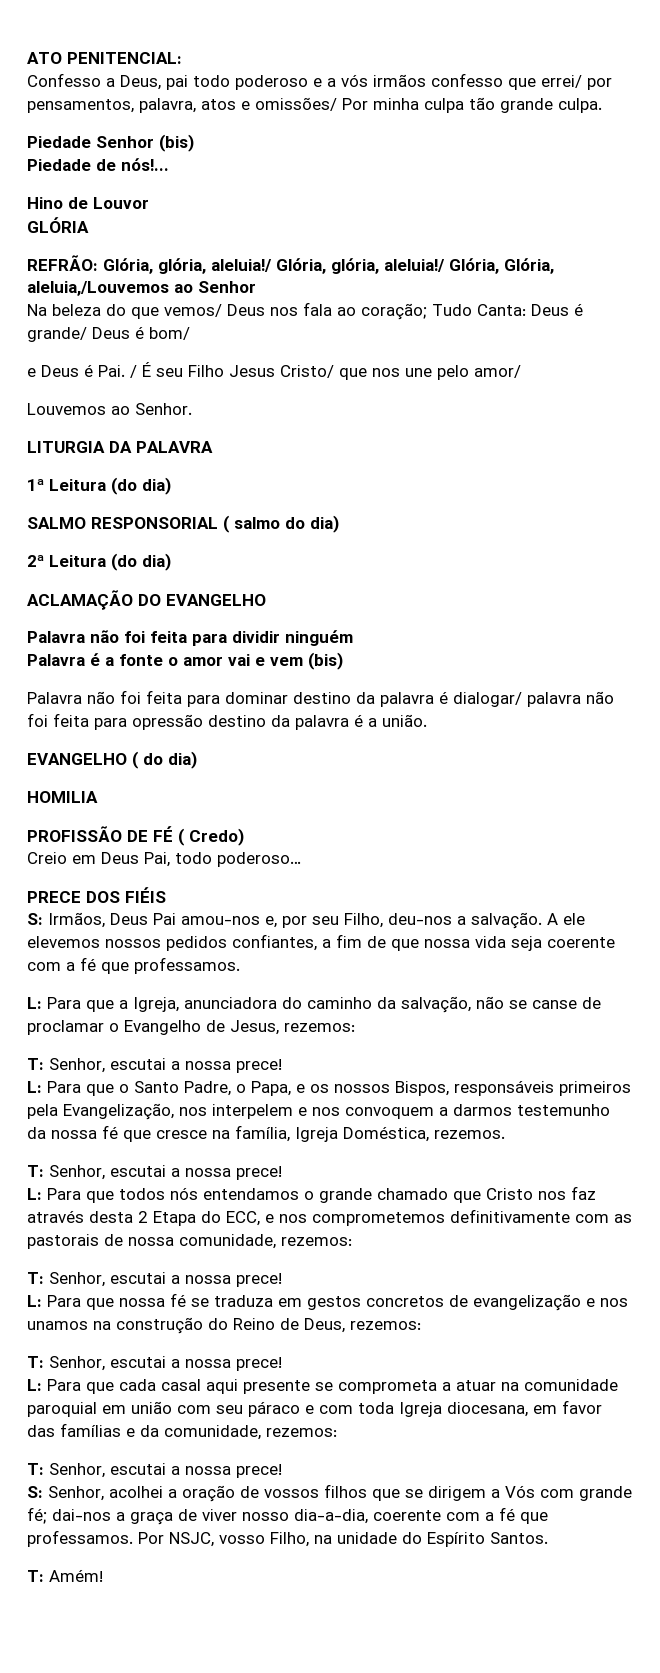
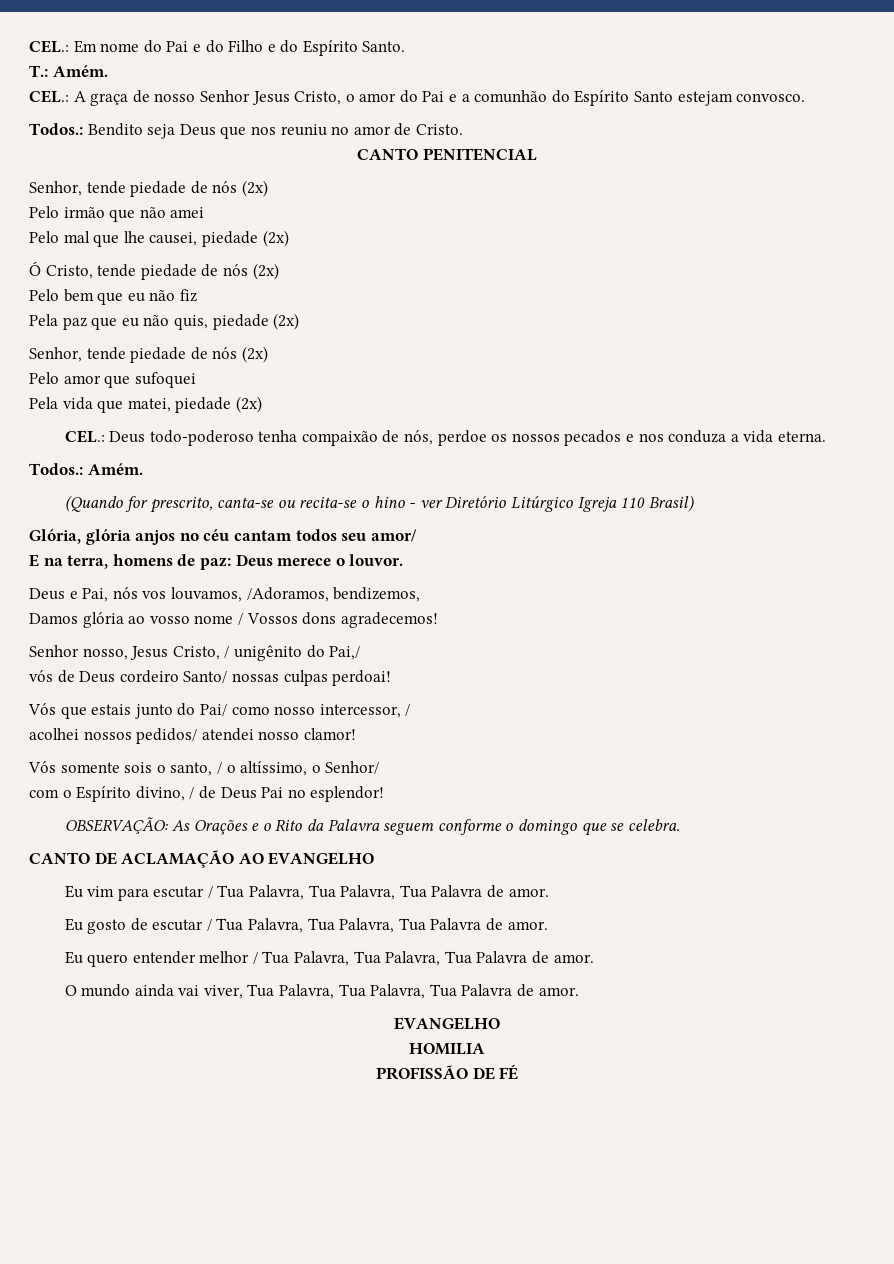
- ATO PENITENCIAL:
- Confesso a Deus, pai todo poderoso e a vós irmãos confesso que errei/ por pensamentos, palavra, atos e omissões/ Por minha culpa tão grande culpa.
- Piedade Senhor (bis)
- Piedade de nós!...
- Hino de Louvor
- GLÓRIA
- REFRÃO: Glória, glória, aleluia!/ Glória, glória, aleluia!/ Glória, Glória, aleluia,/Louvemos ao Senhor
- Na beleza do que vemos/ Deus nos fala ao coração; Tudo Canta: Deus é grande/ Deus é bom/
- e Deus é Pai. / É seu Filho Jesus Cristo/ que nos une pelo amor/
- Louvemos ao Senhor.
- LITURGIA DA PALAVRA
- 1ª Leitura (do dia)
- SALMO RESPONSORIAL ( salmo do dia)
- 2ª Leitura (do dia)
- ACLAMAÇÃO DO EVANGELHO
- Palavra não foi feita para dividir ninguém
- Palavra é a fonte o amor vai e vem (bis)
- Palavra não foi feita para dominar destino da palavra é dialogar/ palavra não foi feita para opressão destino da palavra é a união.
- EVANGELHO ( do dia)
+ CEL.: Em nome do Pai e do Filho e do Espírito Santo.
+ T.: Amém.
+ CEL.: A graça de nosso Senhor Jesus Cristo, o amor do Pai e a comunhão do Espírito Santo estejam convosco.
+ Todos.: Bendito seja Deus que nos reuniu no amor de Cristo.
+ CANTO PENITENCIAL
+ Senhor, tende piedade de nós (2x)
+ Pelo irmão que não amei
+ Pelo mal que lhe causei, piedade (2x)
+ Ó Cristo, tende piedade de nós (2x)
+ Pelo bem que eu não fiz
+ Pela paz que eu não quis, piedade (2x)
+ Senhor, tende piedade de nós (2x)
+ Pelo amor que sufoquei
+ Pela vida que matei, piedade (2x)
+ CEL.: Deus todo-poderoso tenha compaixão de nós, perdoe os nossos pecados e nos conduza a vida eterna.
+ Todos.: Amém.
+ (Quando for prescrito, canta-se ou recita-se o hino - ver Diretório Litúrgico Igreja 110 Brasil)
+ Glória, glória anjos no céu cantam todos seu amor/
+ E na terra, homens de paz: Deus merece o louvor.
+ Deus e Pai, nós vos louvamos, /Adoramos, bendizemos,
+ Damos glória ao vosso nome / Vossos dons agradecemos!
+ Senhor nosso, Jesus Cristo, / unigênito do Pai,/
+ vós de Deus cordeiro Santo/ nossas culpas perdoai!
+ Vós que estais junto do Pai/ como nosso intercessor, /
+ acolhei nossos pedidos/ atendei nosso clamor!
+ Vós somente sois o santo, / o altíssimo, o Senhor/
+ com o Espírito divino, / de Deus Pai no esplendor!
+ OBSERVAÇÃO: As Orações e o Rito da Palavra seguem conforme o domingo que se celebra.
+ CANTO DE ACLAMAÇÃO AO EVANGELHO
+ Eu vim para escutar / Tua Palavra, Tua Palavra, Tua Palavra de amor.
+ Eu gosto de escutar / Tua Palavra, Tua Palavra, Tua Palavra de amor.
+ Eu quero entender melhor / Tua Palavra, Tua Palavra, Tua Palavra de amor.
+ O mundo ainda vai viver, Tua Palavra, Tua Palavra, Tua Palavra de amor.
+ EVANGELHO
  HOMILIA
- PROFISSÃO DE FÉ ( Credo)
- Creio em Deus Pai, todo poderoso…
- PRECE DOS FIÉIS
- S: Irmãos, Deus Pai amou-nos e, por seu Filho, deu-nos a salvação. A ele elevemos nossos pedidos confiantes, a fim de que nossa vida seja coerente com a fé que professamos.
- L: Para que a Igreja, anunciadora do caminho da salvação, não se canse de proclamar o Evangelho de Jesus, rezemos:
- T: Senhor, escutai a nossa prece!
- L: Para que o Santo Padre, o Papa, e os nossos Bispos, responsáveis primeiros pela Evangelização, nos interpelem e nos convoquem a darmos testemunho da nossa fé que cresce na família, Igreja Doméstica, rezemos.
- T: Senhor, escutai a nossa prece!
- L: Para que todos nós entendamos o grande chamado que Cristo nos faz através desta 2 Etapa do ECC, e nos comprometemos definitivamente com as pastorais de nossa comunidade, rezemos:
- T: Senhor, escutai a nossa prece!
- L: Para que nossa fé se traduza em gestos concretos de evangelização e nos unamos na construção do Reino de Deus, rezemos:
- T: Senhor, escutai a nossa prece!
- L: Para que cada casal aqui presente se comprometa a atuar na comunidade paroquial em união com seu páraco e com toda Igreja diocesana, em favor das famílias e da comunidade, rezemos:
- T: Senhor, escutai a nossa prece!
- S: Senhor, acolhei a oração de vossos filhos que se dirigem a Vós com grande fé; dai-nos a graça de viver nosso dia-a-dia, coerente com a fé que professamos. Por NSJC, vosso Filho, na unidade do Espírito Santos.
- T: Amém!
+ PROFISSÃO DE FÉ

